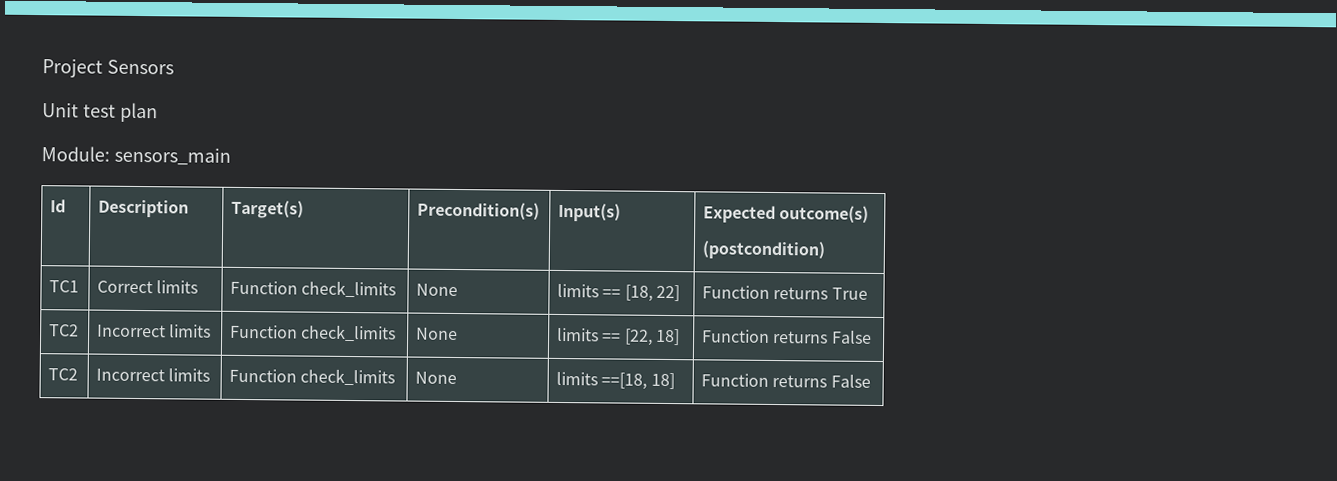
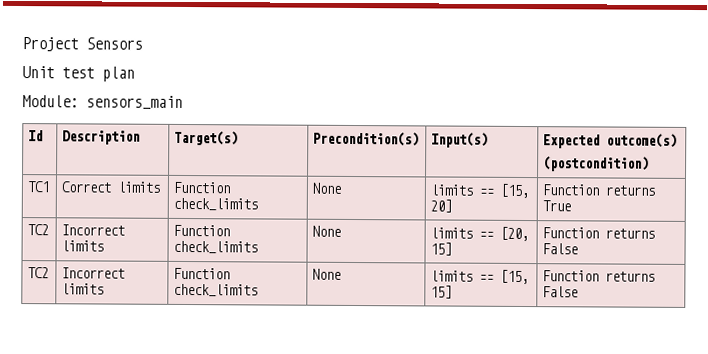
- TC1 | Correct limits | Function check_limits | None | limits == [18, 22] | Function returns True
+ TC1 | Correct limits | Function check_limits | None | limits == [15, 20] | Function returns True
- TC2 | Incorrect limits | Function check_limits | None | limits == [22, 18] | Function returns False
+ TC2 | Incorrect limits | Function check_limits | None | limits == [20, 15] | Function returns False
- TC2 | Incorrect limits | Function check_limits | None | limits ==[18, 18] | Function returns False
+ TC2 | Incorrect limits | Function check_limits | None | limits == [15, 15] | Function returns False

